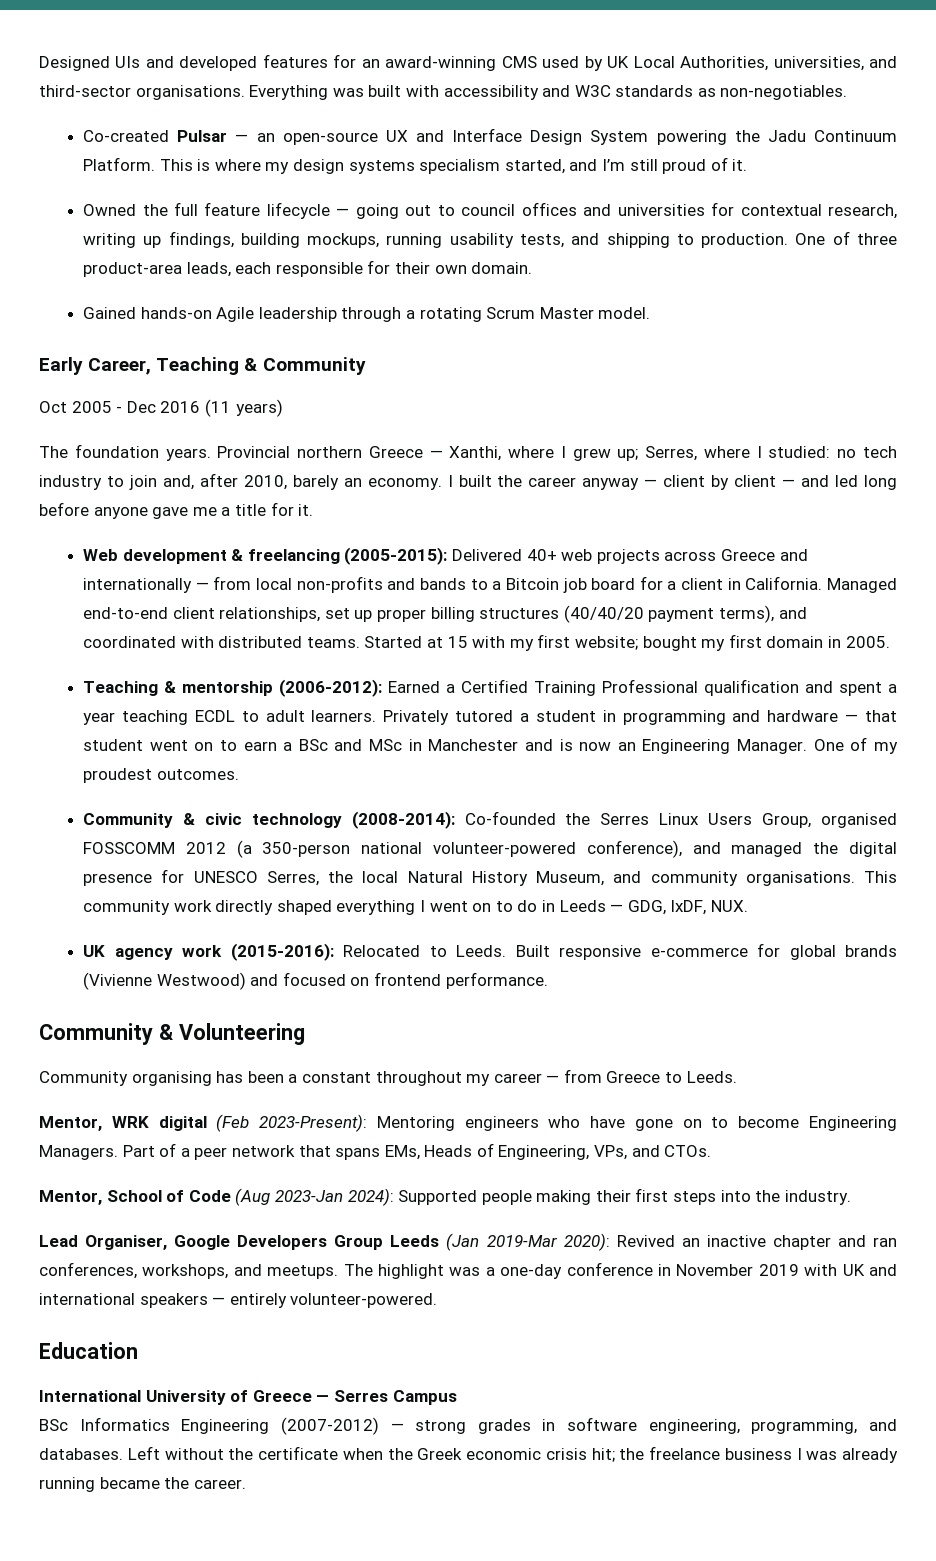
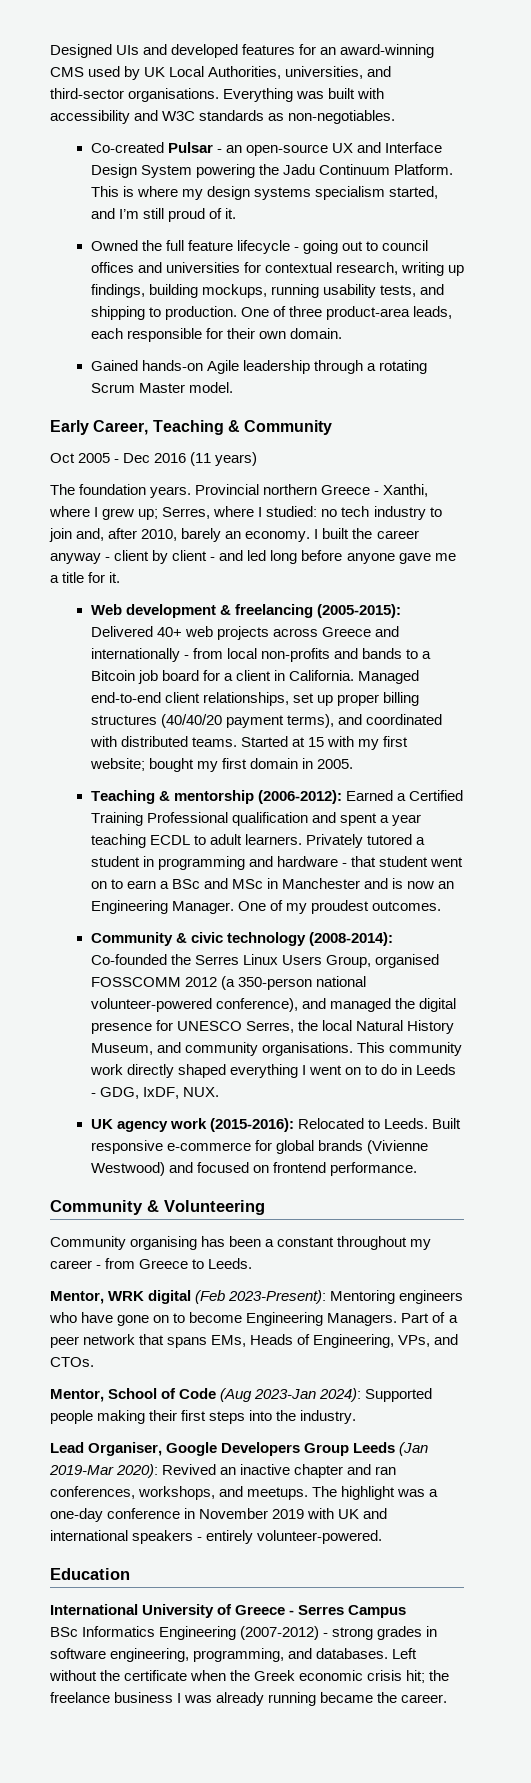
- Co-created Pulsar — an open-source UX and Interface Design System powering the Jadu Continuum Platform.
+ Co-created Pulsar - an open-source UX and Interface Design System powering the Jadu Continuum Platform.
- Owned the full feature lifecycle — going out to council offices and universities for contextual research, writing up findings, building mockups, running usability tests, and shipping to production.
+ Owned the full feature lifecycle - going out to council offices and universities for contextual research, writing up findings, building mockups, running usability tests, and shipping to production.
- Provincial northern Greece — Xanthi, where I grew up; Serres, where I studied: no tech industry to join and, after 2010, barely an economy.
+ Provincial northern Greece - Xanthi, where I grew up; Serres, where I studied: no tech industry to join and, after 2010, barely an economy.
- I built the career anyway — client by client — and led long before anyone gave me a title for it.
+ I built the career anyway - client by client - and led long before anyone gave me a title for it.
- Web development & freelancing (2005-2015): Delivered 40+ web projects across Greece and internationally — from local non-profits and bands to a Bitcoin job board for a client in California.
+ Web development & freelancing (2005-2015): Delivered 40+ web projects across Greece and internationally - from local non-profits and bands to a Bitcoin job board for a client in California.
- Privately tutored a student in programming and hardware — that student went on to earn a BSc and MSc in Manchester and is now an Engineering Manager.
+ Privately tutored a student in programming and hardware - that student went on to earn a BSc and MSc in Manchester and is now an Engineering Manager.
- This community work directly shaped everything I went on to do in Leeds — GDG, IxDF, NUX.
+ This community work directly shaped everything I went on to do in Leeds - GDG, IxDF, NUX.
- Community organising has been a constant throughout my career — from Greece to Leeds.
+ Community organising has been a constant throughout my career - from Greece to Leeds.
- The highlight was a one-day conference in November 2019 with UK and international speakers — entirely volunteer-powered.
+ The highlight was a one-day conference in November 2019 with UK and international speakers - entirely volunteer-powered.
- International University of Greece — Serres Campus
+ International University of Greece - Serres Campus
- BSc Informatics Engineering (2007-2012) — strong grades in software engineering, programming, and databases.
+ BSc Informatics Engineering (2007-2012) - strong grades in software engineering, programming, and databases.

